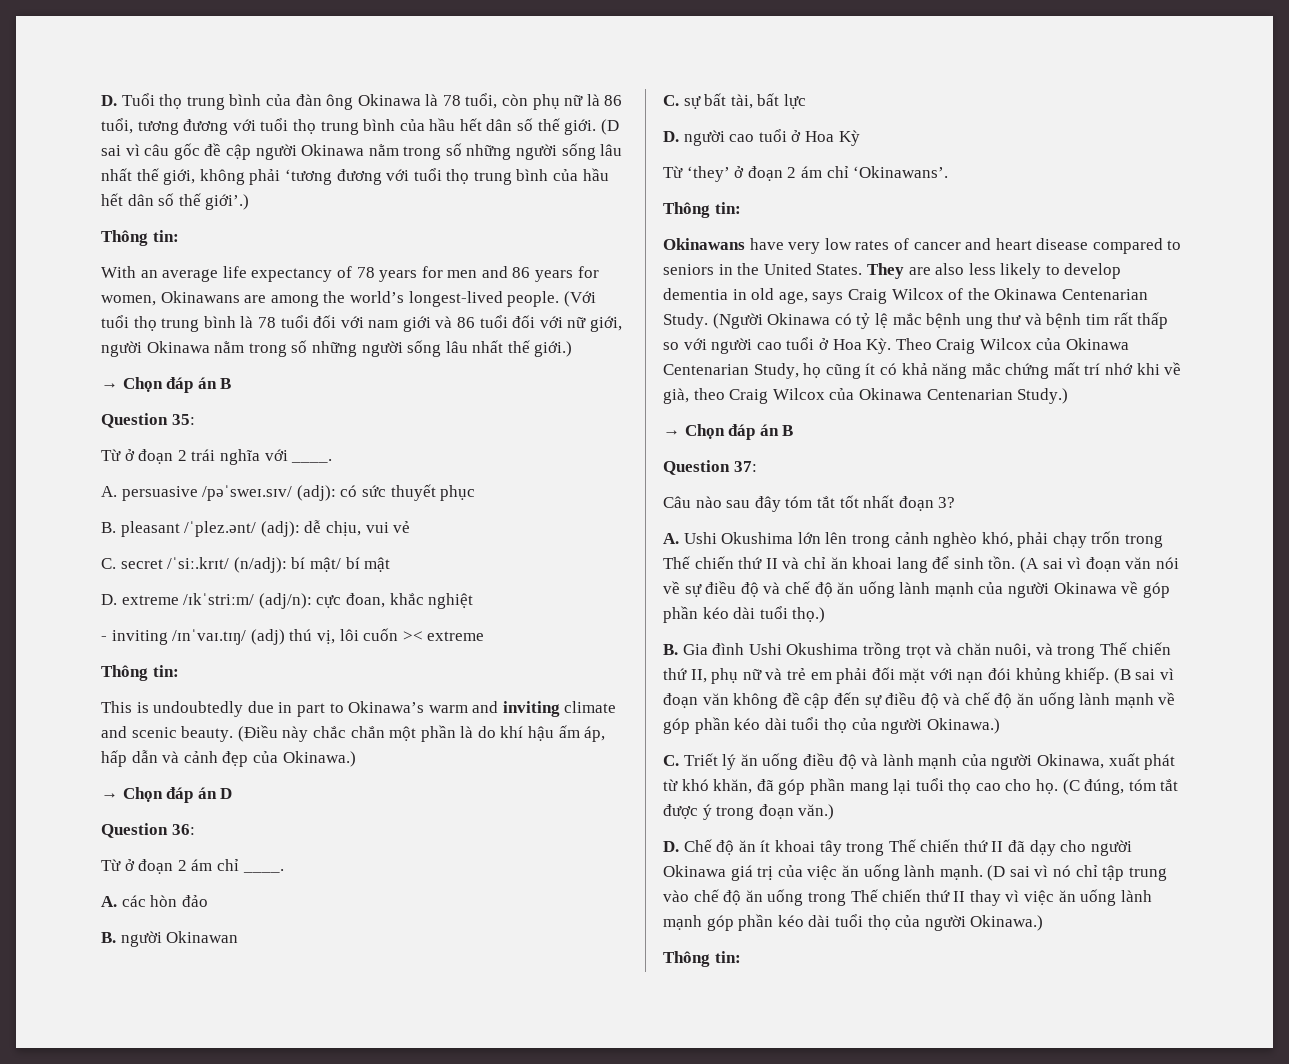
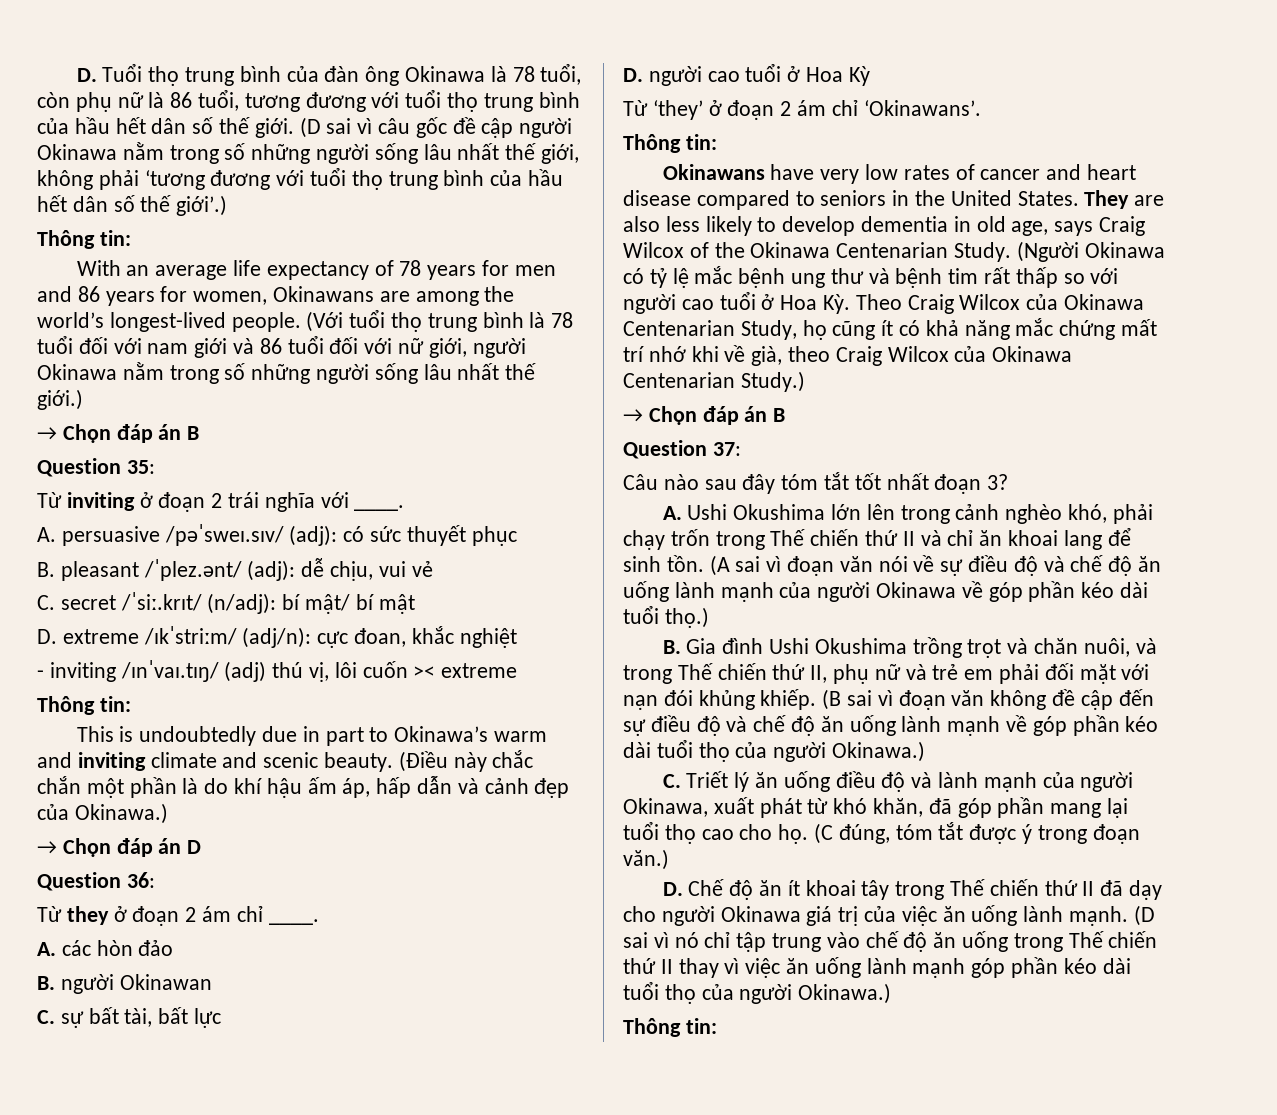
- Từ ở đoạn 2 trái nghĩa với ____.
+ Từ inviting ở đoạn 2 trái nghĩa với ____.
- Từ ở đoạn 2 ám chỉ ____.
+ Từ they ở đoạn 2 ám chỉ ____.

